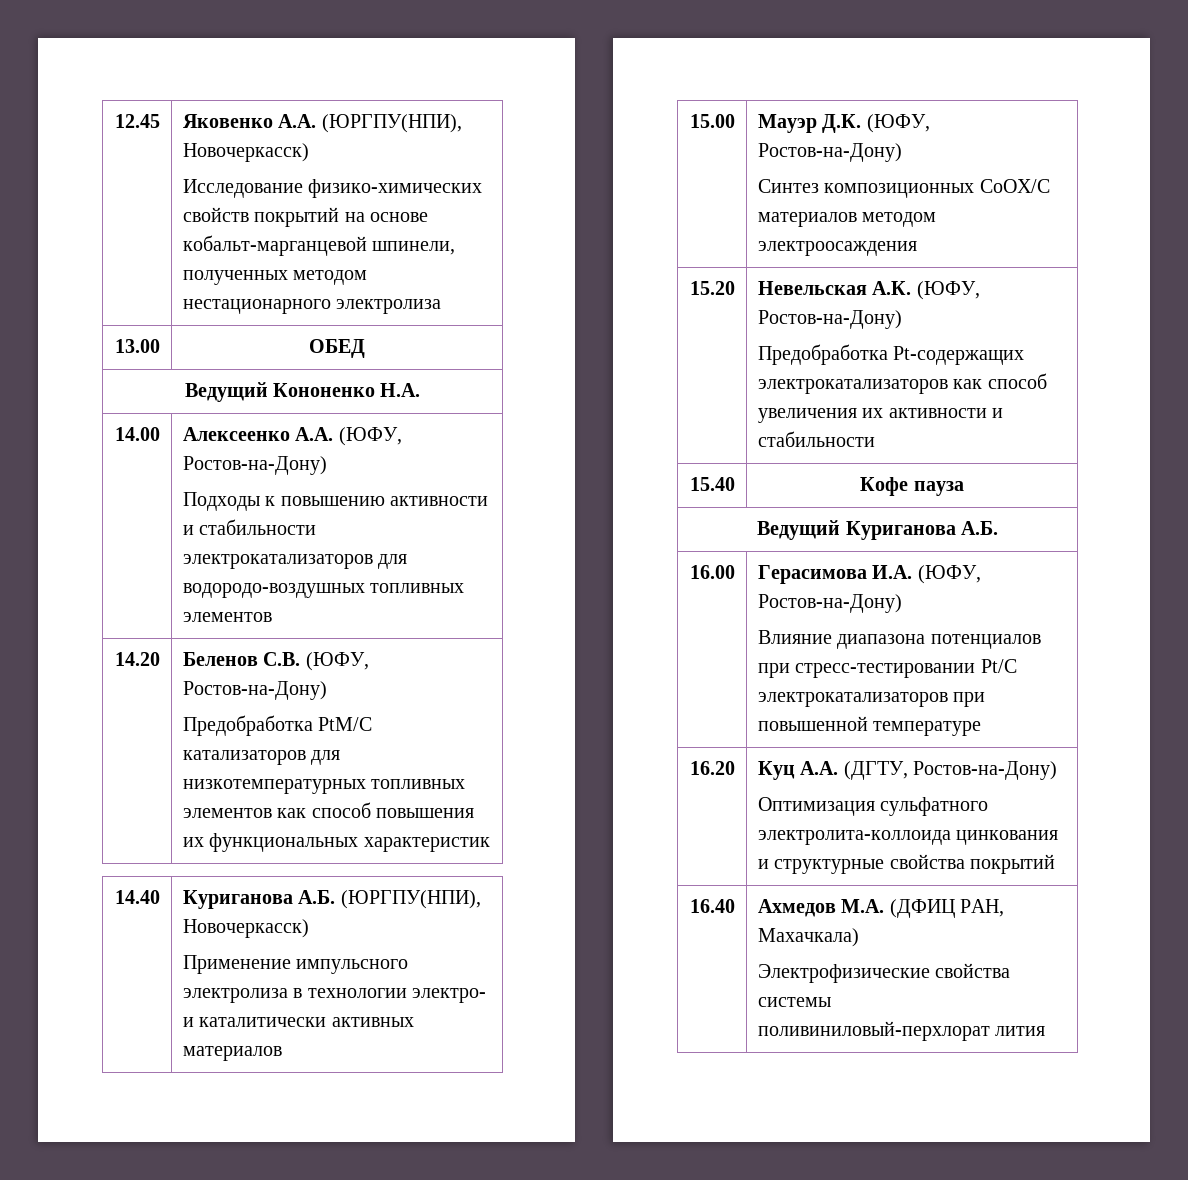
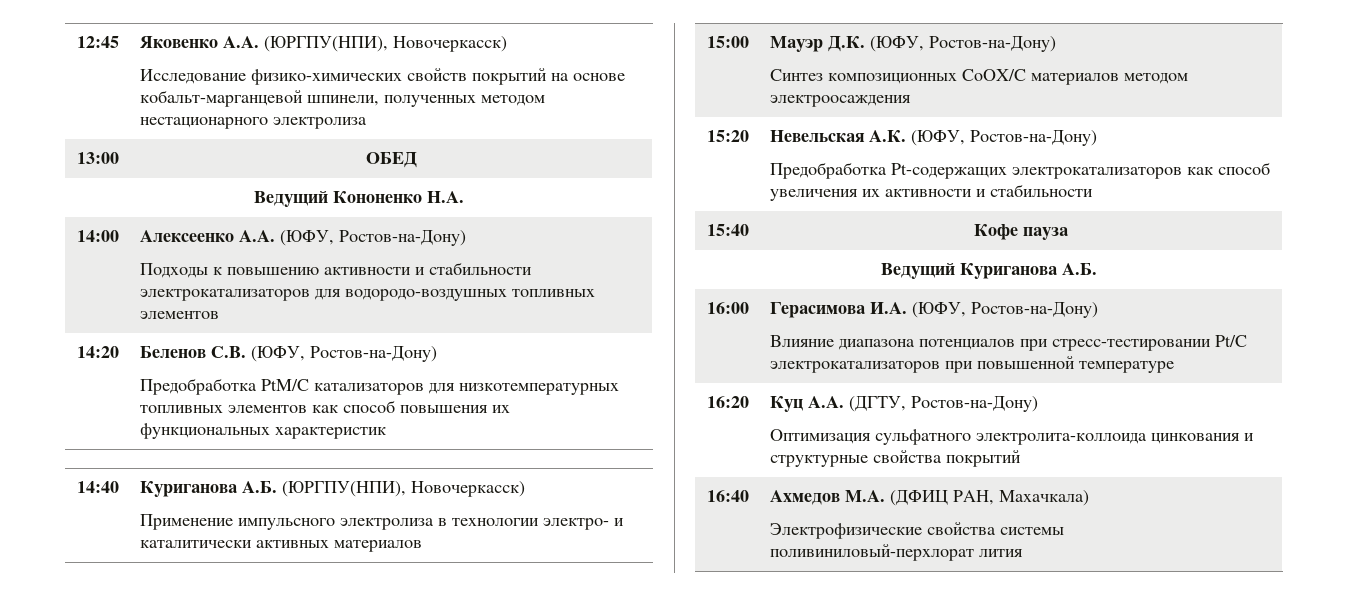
- 12.45 | Яковенко А.А. (ЮРГПУ(НПИ), Новочеркасск)
+ 12:45 | Яковенко А.А. (ЮРГПУ(НПИ), Новочеркасск)
- 13.00 | ОБЕД
+ 13:00 | ОБЕД
- 14.00 | Алексеенко А.А. (ЮФУ, Ростов-на-Дону)
+ 14:00 | Алексеенко А.А. (ЮФУ, Ростов-на-Дону)
- 14.20 | Беленов С.В. (ЮФУ, Ростов-на-Дону)
+ 14:20 | Беленов С.В. (ЮФУ, Ростов-на-Дону)
- 14.40 | Куриганова А.Б. (ЮРГПУ(НПИ), Новочеркасск)
+ 14:40 | Куриганова А.Б. (ЮРГПУ(НПИ), Новочеркасск)
- 15.00 | Мауэр Д.К. (ЮФУ, Ростов-на-Дону)
+ 15:00 | Мауэр Д.К. (ЮФУ, Ростов-на-Дону)
- 15.20 | Невельская А.К. (ЮФУ, Ростов-на-Дону)
+ 15:20 | Невельская А.К. (ЮФУ, Ростов-на-Дону)
- 15.40 | Кофе пауза
+ 15:40 | Кофе пауза
- 16.00 | Герасимова И.А. (ЮФУ, Ростов-на-Дону)
+ 16:00 | Герасимова И.А. (ЮФУ, Ростов-на-Дону)
- 16.20 | Куц А.А. (ДГТУ, Ростов-на-Дону)
+ 16:20 | Куц А.А. (ДГТУ, Ростов-на-Дону)
- 16.40 | Ахмедов М.А. (ДФИЦ РАН, Махачкала)
+ 16:40 | Ахмедов М.А. (ДФИЦ РАН, Махачкала)

